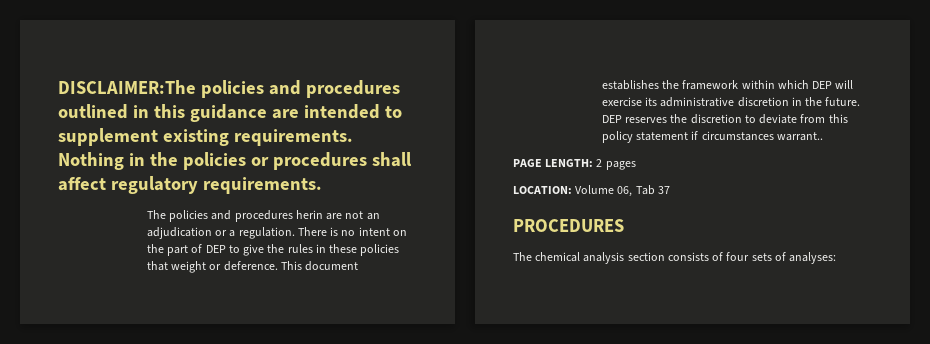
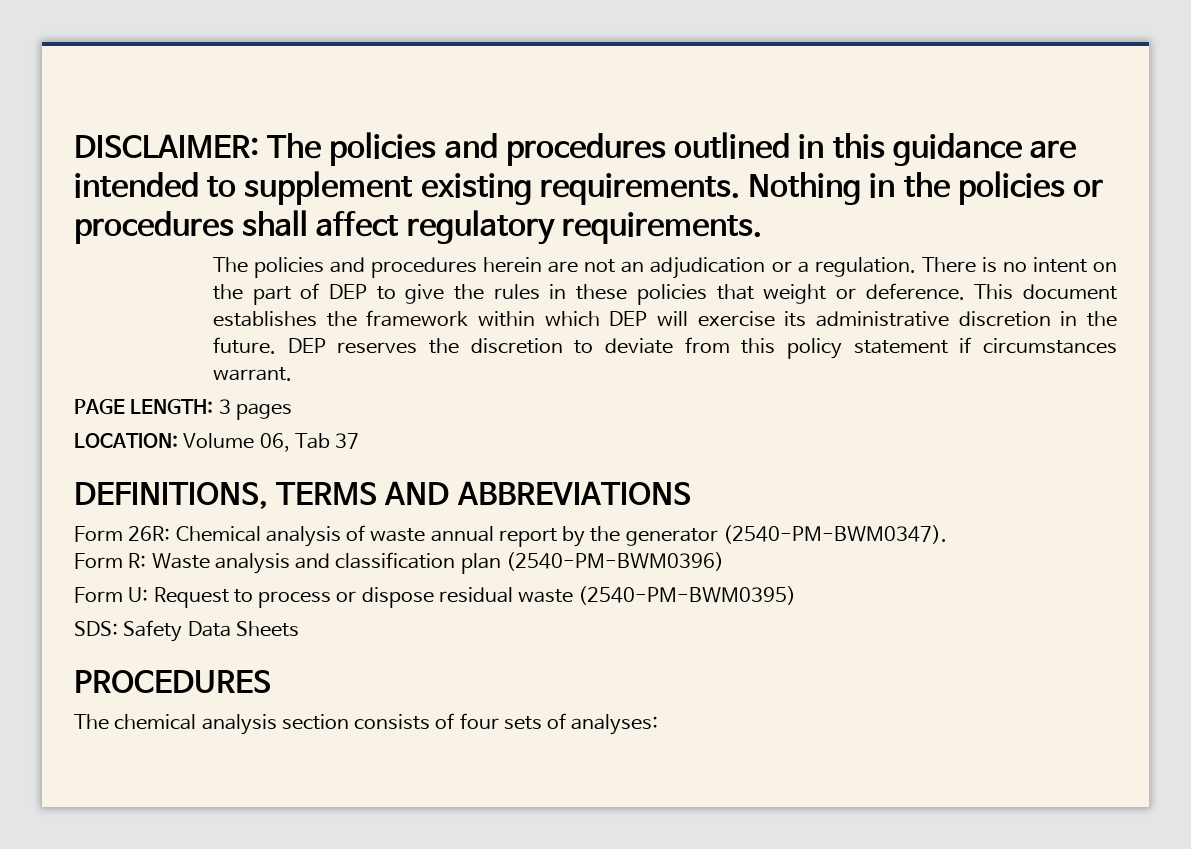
- DISCLAIMER:The policies and procedures outlined in this guidance are intended to supplement existing requirements.
+ DISCLAIMER: The policies and procedures outlined in this guidance are intended to supplement existing requirements.
- The policies and procedures herin are not an adjudication or a regulation.
+ The policies and procedures herein are not an adjudication or a regulation.
- DEP reserves the discretion to deviate from this policy statement if circumstances warrant..
+ DEP reserves the discretion to deviate from this policy statement if circumstances warrant.
- PAGE LENGTH: 2 pages
+ PAGE LENGTH: 3 pages
+ DEFINITIONS, TERMS AND ABBREVIATIONS
+ Form 26R: Chemical analysis of waste annual report by the generator (2540-PM-BWM0347).
+ Form R: Waste analysis and classification plan (2540-PM-BWM0396)
+ Form U: Request to process or dispose residual waste (2540-PM-BWM0395)
+ SDS: Safety Data Sheets

